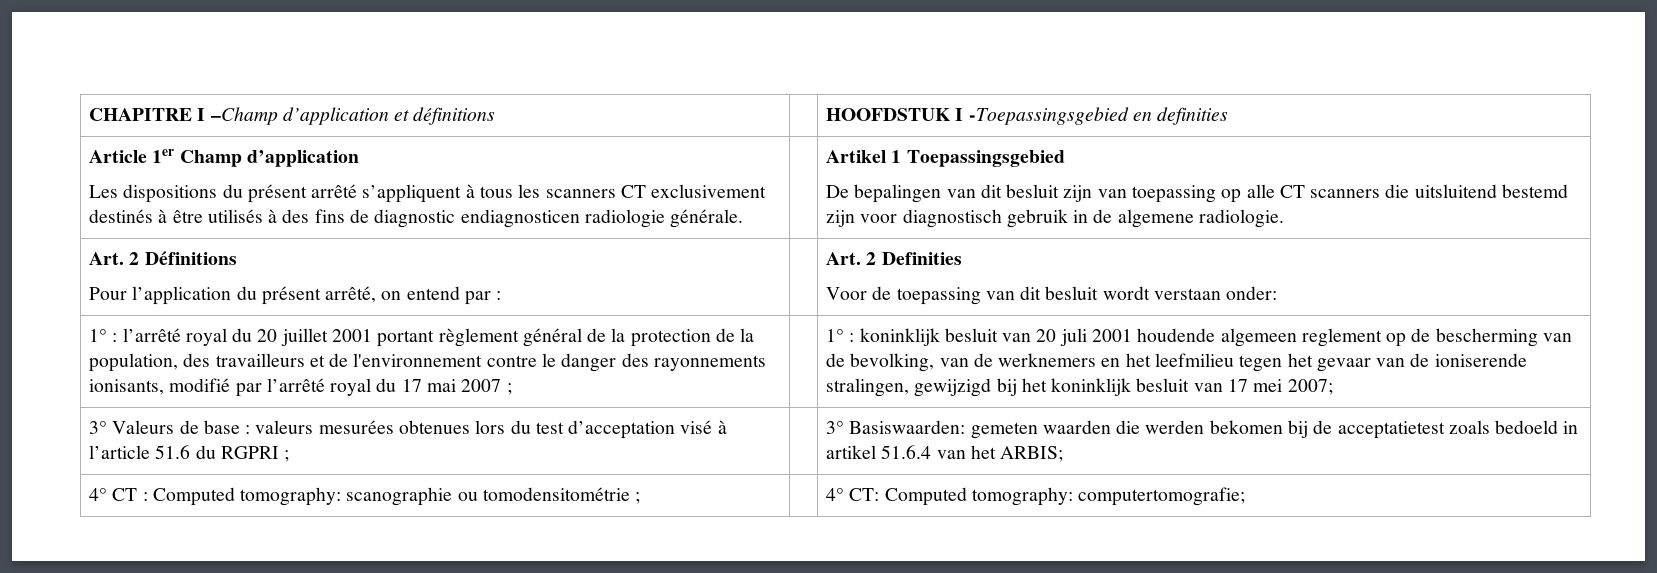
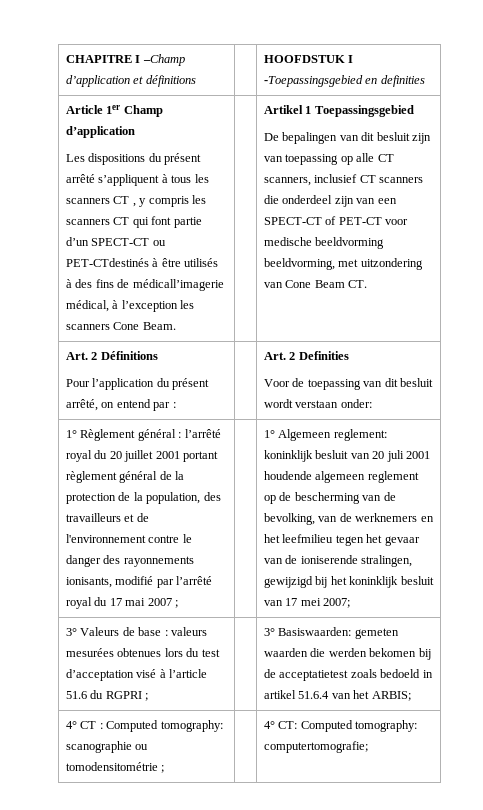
- Les dispositions du présent arrêté s’appliquent à tous les scanners CT exclusivement destinés à être utilisés à des fins de diagnostic endiagnosticen radiologie générale.
+ Les dispositions du présent arrêté s’appliquent à tous les scanners CT , y compris les scanners CT qui font partie d’un SPECT-CT ou PET-CTdestinés à être utilisés à des fins de médicall’imagerie médical, à l’exception les scanners Cone Beam.
- De bepalingen van dit besluit zijn van toepassing op alle CT scanners die uitsluitend bestemd zijn voor diagnostisch gebruik in de algemene radiologie.
+ De bepalingen van dit besluit zijn van toepassing op alle CT scanners, inclusief CT scanners die onderdeel zijn van een SPECT-CT of PET-CT voor medische beeldvorming beeldvorming, met uitzondering van Cone Beam CT.
- 1° : l’arrêté royal du 20 juillet 2001 portant règlement général de la protection de la population, des travailleurs et de l'environnement contre le danger des rayonnements ionisants, modifié par l’arrêté royal du 17 mai 2007 ;
+ 1° Règlement général : l’arrêté royal du 20 juillet 2001 portant règlement général de la protection de la population, des travailleurs et de l'environnement contre le danger des rayonnements ionisants, modifié par l’arrêté royal du 17 mai 2007 ;
- 1° : koninklijk besluit van 20 juli 2001 houdende algemeen reglement op de bescherming van de bevolking, van de werknemers en het leefmilieu tegen het gevaar van de ioniserende stralingen, gewijzigd bij het koninklijk besluit van 17 mei 2007;
+ 1° Algemeen reglement: koninklijk besluit van 20 juli 2001 houdende algemeen reglement op de bescherming van de bevolking, van de werknemers en het leefmilieu tegen het gevaar van de ioniserende stralingen, gewijzigd bij het koninklijk besluit van 17 mei 2007;

